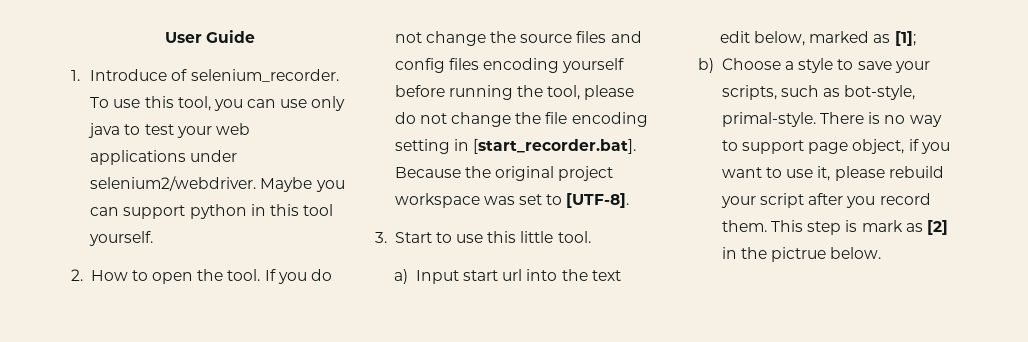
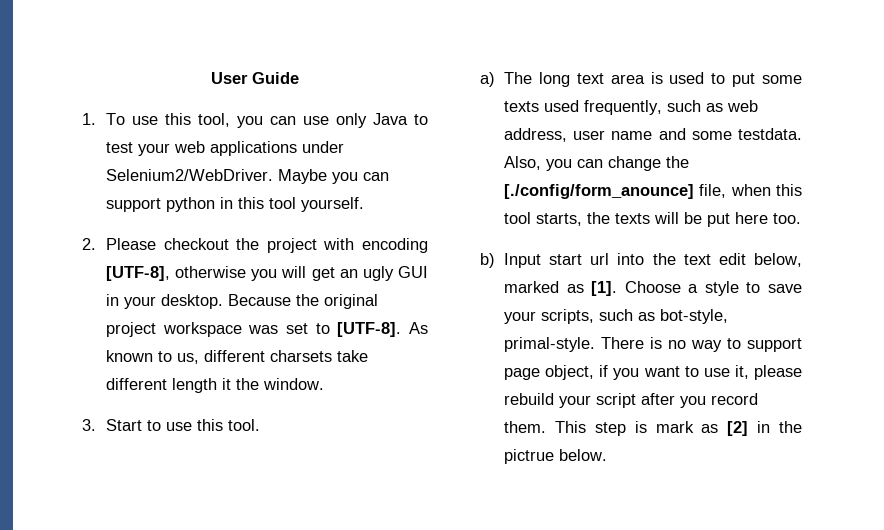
- 1. Introduce of selenium_recorder. To use this tool, you can use only java to test your web applications under selenium2/webdriver.
+ 1. To use this tool, you can use only Java to test your web applications under Selenium2/WebDriver.
- 2. How to open the tool. If you do not change the source files and config files encoding yourself before running the tool, please do not change the file encoding setting in [start_recorder.bat]. Because the original project workspace was set to [UTF-8].
+ 2. Please checkout the project with encoding [UTF-8], otherwise you will get an ugly GUI in your desktop. Because the original project workspace was set to [UTF-8]. As known to us, different charsets take different length it the window.
- 3. Start to use this little tool.
+ 3. Start to use this tool.
- a) Input start url into the text edit below, marked as [1];
- b) Choose a style to save your scripts, such as bot-style, primal-style.
+ a) The long text area is used to put some texts used frequently, such as web address, user name and some testdata. Also, you can change the [./config/form_anounce] file, when this tool starts, the texts will be put here too.
+ b) Input start url into the text edit below, marked as [1]. Choose a style to save your scripts, such as bot-style, primal-style.

